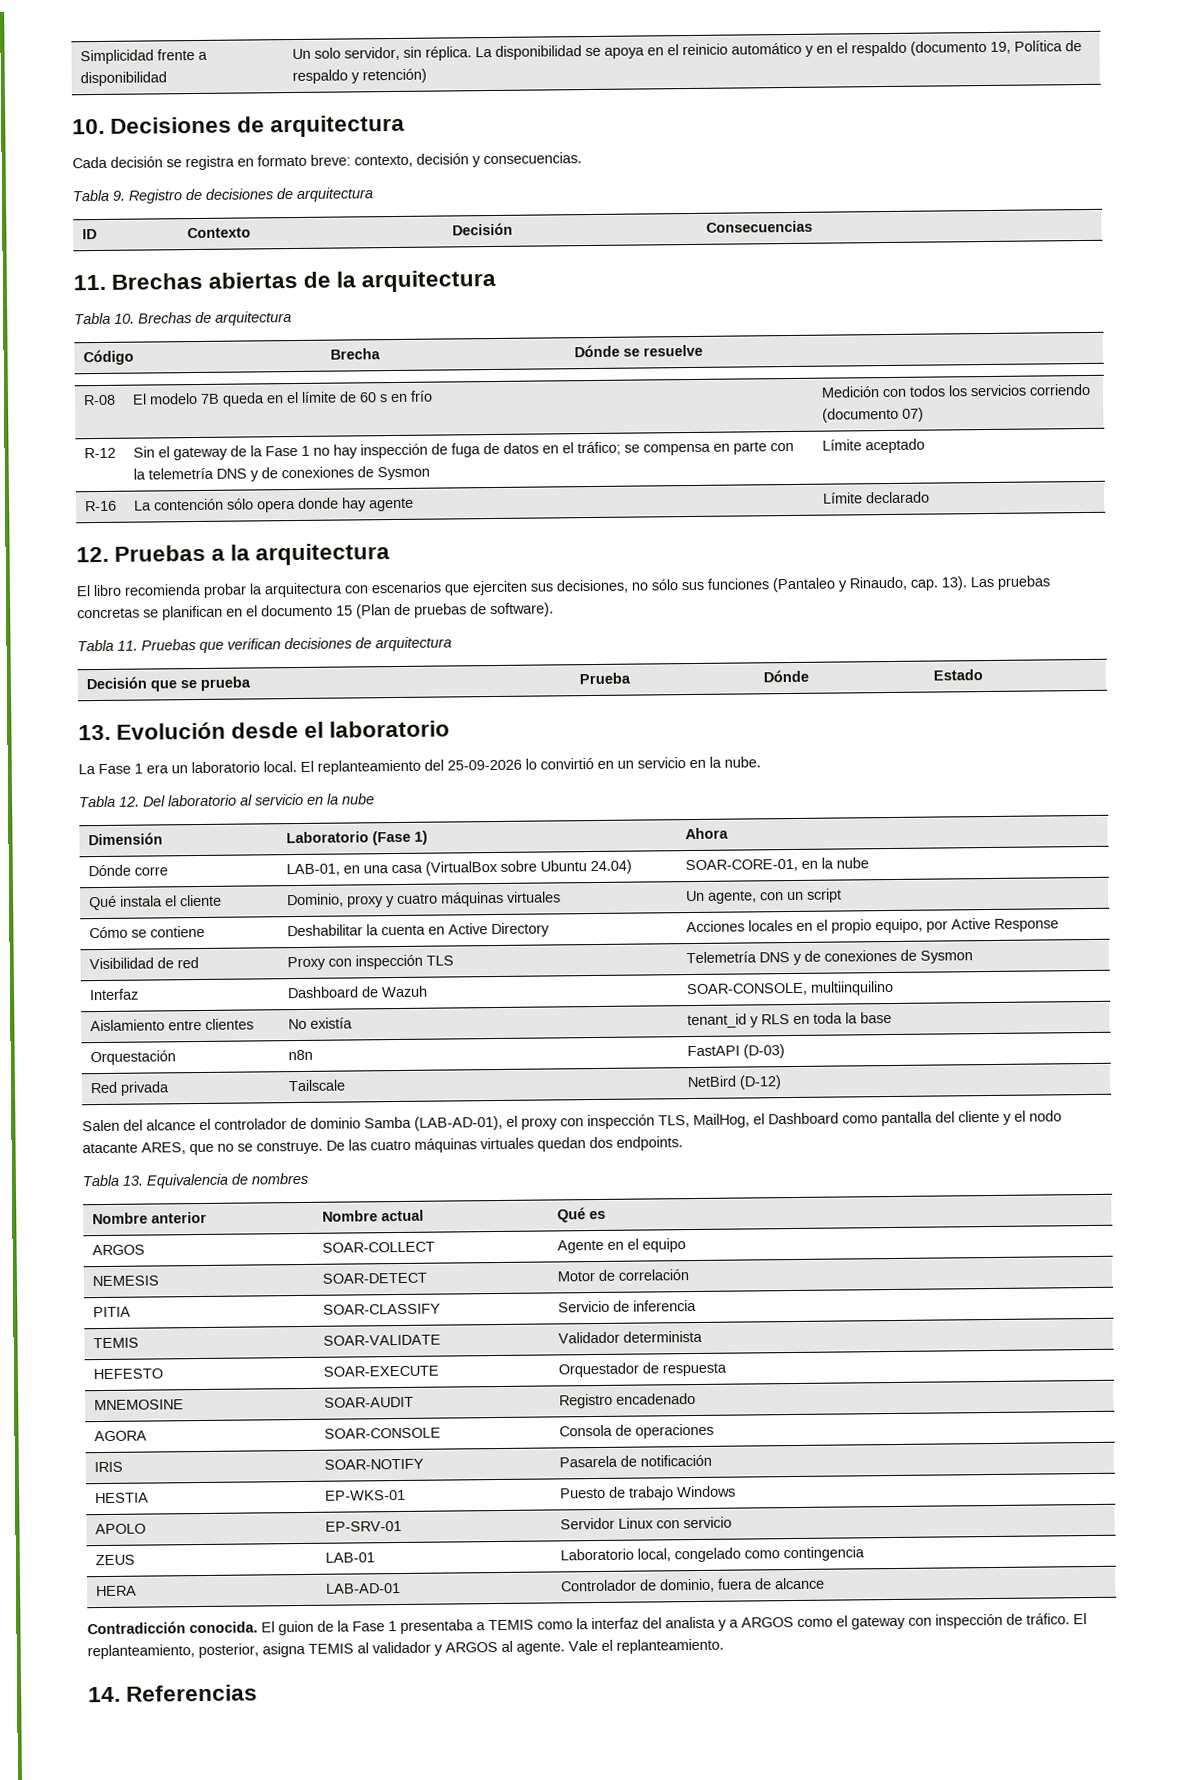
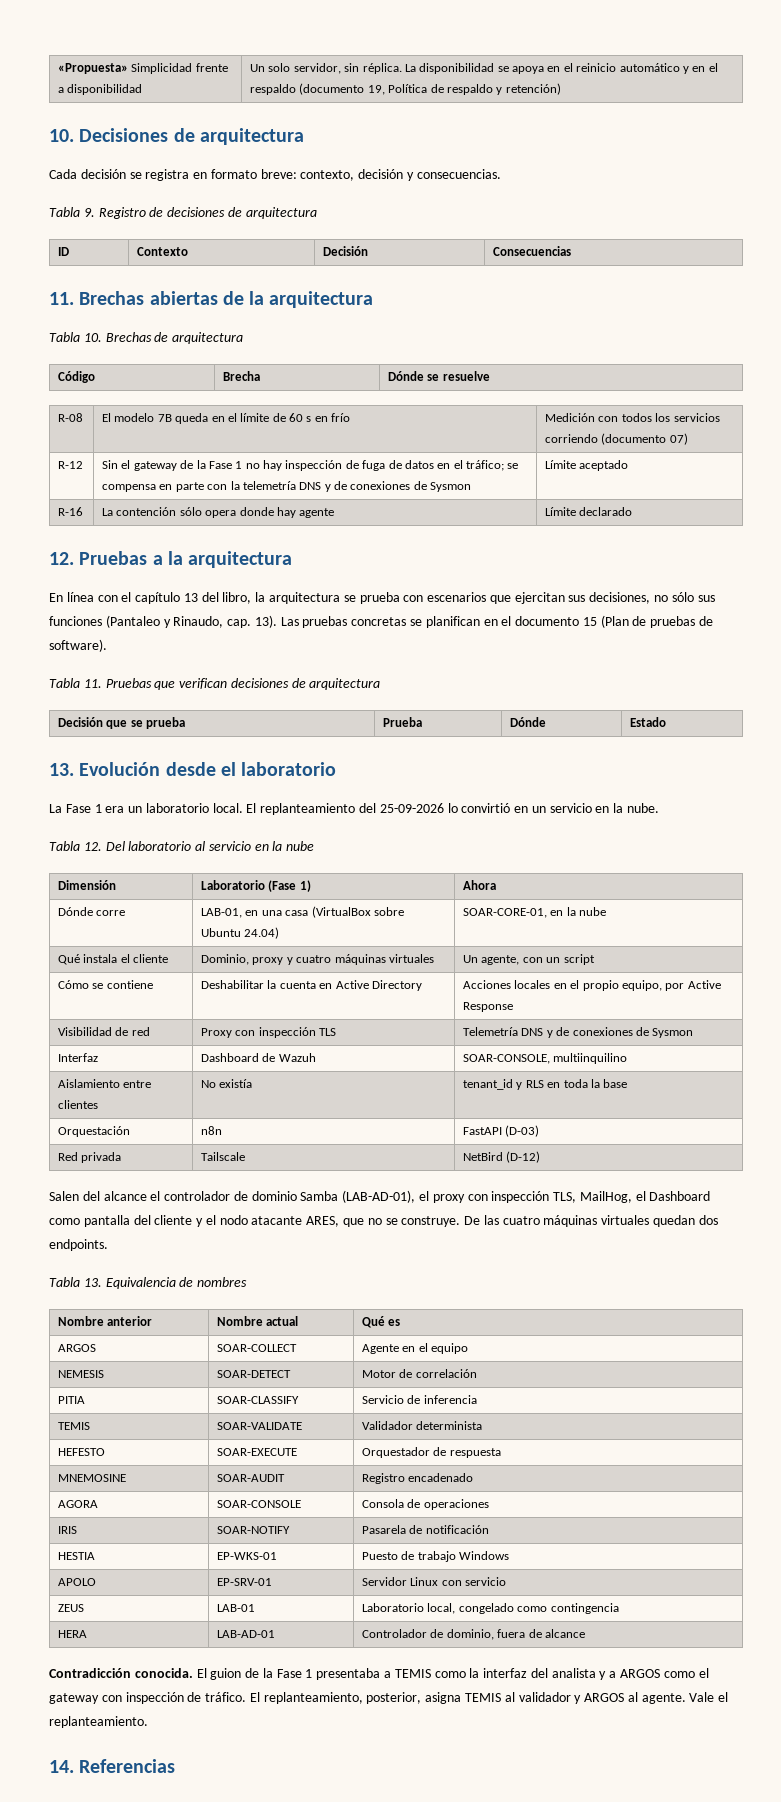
- Simplicidad frente a disponibilidad | Un solo servidor, sin réplica. La disponibilidad se apoya en el reinicio automático y en el respaldo (documento 19, Política de respaldo y retención)
+ «Propuesta» Simplicidad frente a disponibilidad | Un solo servidor, sin réplica. La disponibilidad se apoya en el reinicio automático y en el respaldo (documento 19, Política de respaldo y retención)
- El libro recomienda probar la arquitectura con escenarios que ejerciten sus decisiones, no sólo sus funciones (Pantaleo y Rinaudo, cap.
+ En línea con el capítulo 13 del libro, la arquitectura se prueba con escenarios que ejercitan sus decisiones, no sólo sus funciones (Pantaleo y Rinaudo, cap.

